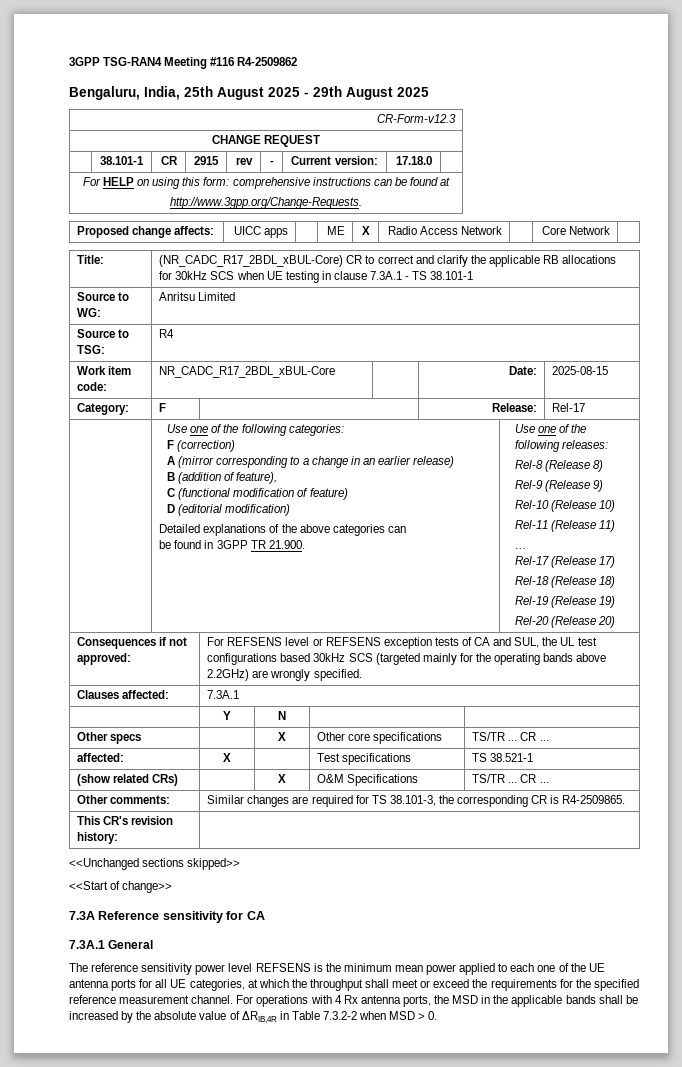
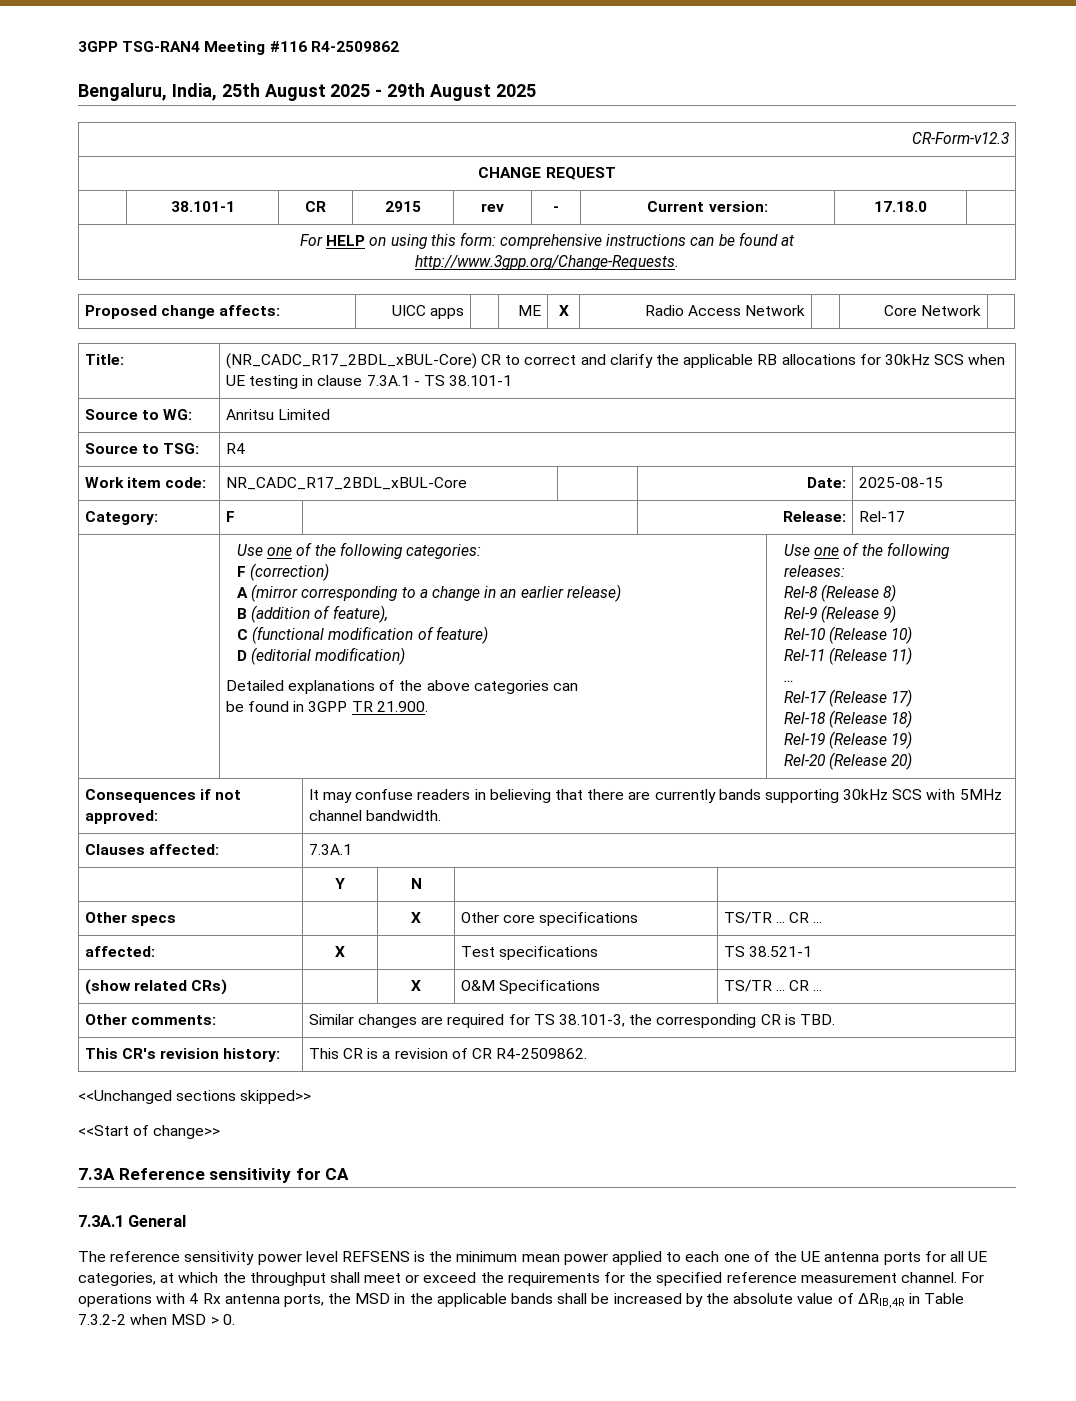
- Consequences if not approved: | For REFSENS level or REFSENS exception tests of CA and SUL, the UL test configurations based 30kHz SCS (targeted mainly for the operating bands above 2.2GHz) are wrongly specified.
+ Consequences if not approved: | It may confuse readers in believing that there are currently bands supporting 30kHz SCS with 5MHz channel bandwidth.
- Other comments: | Similar changes are required for TS 38.101-3, the corresponding CR is R4-2509865.
+ Other comments: | Similar changes are required for TS 38.101-3, the corresponding CR is TBD.
- This CR's revision history: |
+ This CR's revision history: | This CR is a revision of CR R4-2509862.

